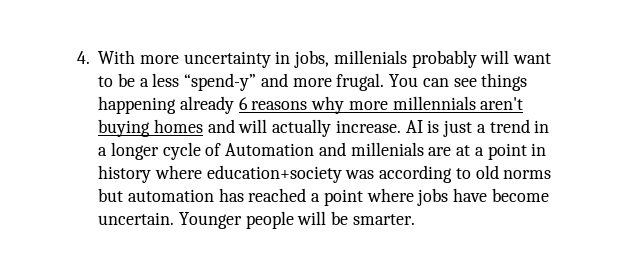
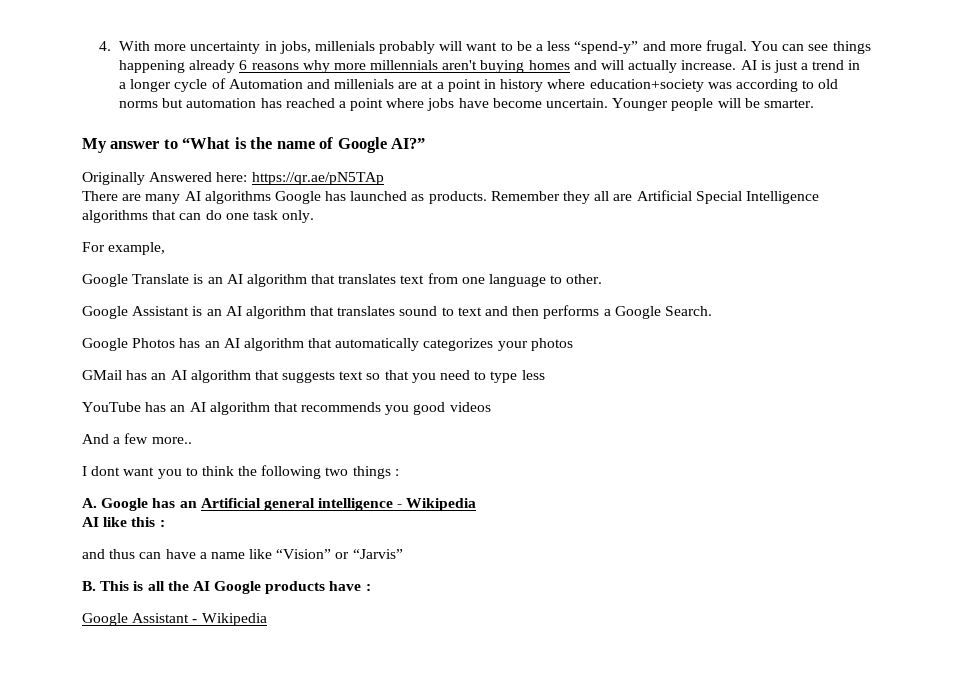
+ My answer to “What is the name of Google AI?”
+ Originally Answered here: https://qr.ae/pN5TAp
+ There are many AI algorithms Google has launched as products. Remember they all are Artificial Special Intelligence algorithms that can do one task only.
+ For example,
+ Google Translate is an AI algorithm that translates text from one language to other.
+ Google Assistant is an AI algorithm that translates sound to text and then performs a Google Search.
+ Google Photos has an AI algorithm that automatically categorizes your photos
+ GMail has an AI algorithm that suggests text so that you need to type less
+ YouTube has an AI algorithm that recommends you good videos
+ And a few more..
+ I dont want you to think the following two things :
+ A. Google has an Artificial general intelligence - Wikipedia
+ AI like this :
+ and thus can have a name like “Vision” or “Jarvis”
+ B. This is all the AI Google products have :
+ Google Assistant - Wikipedia

